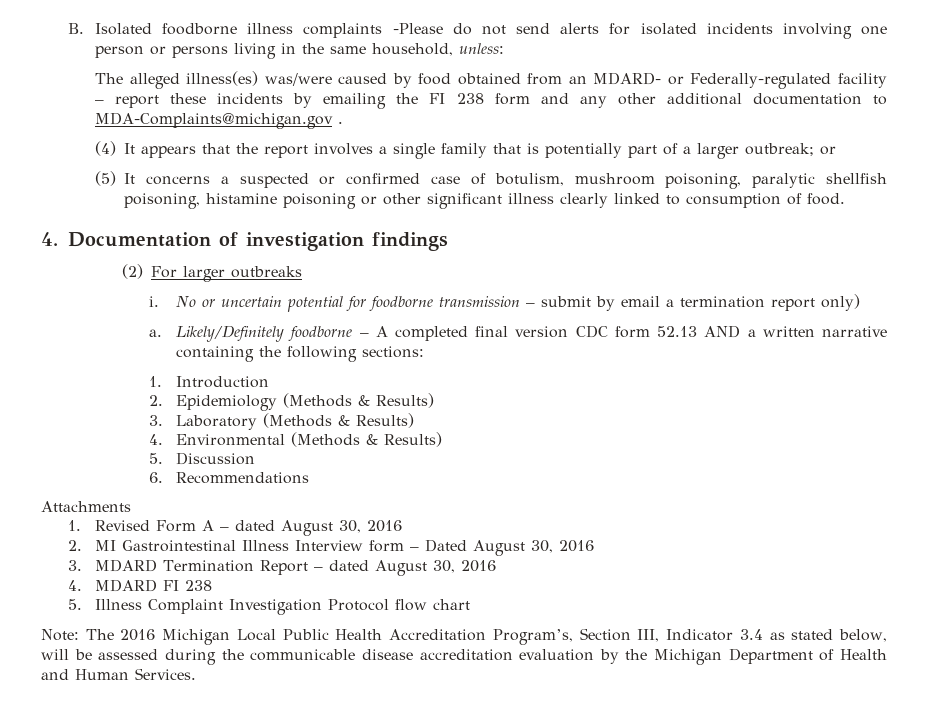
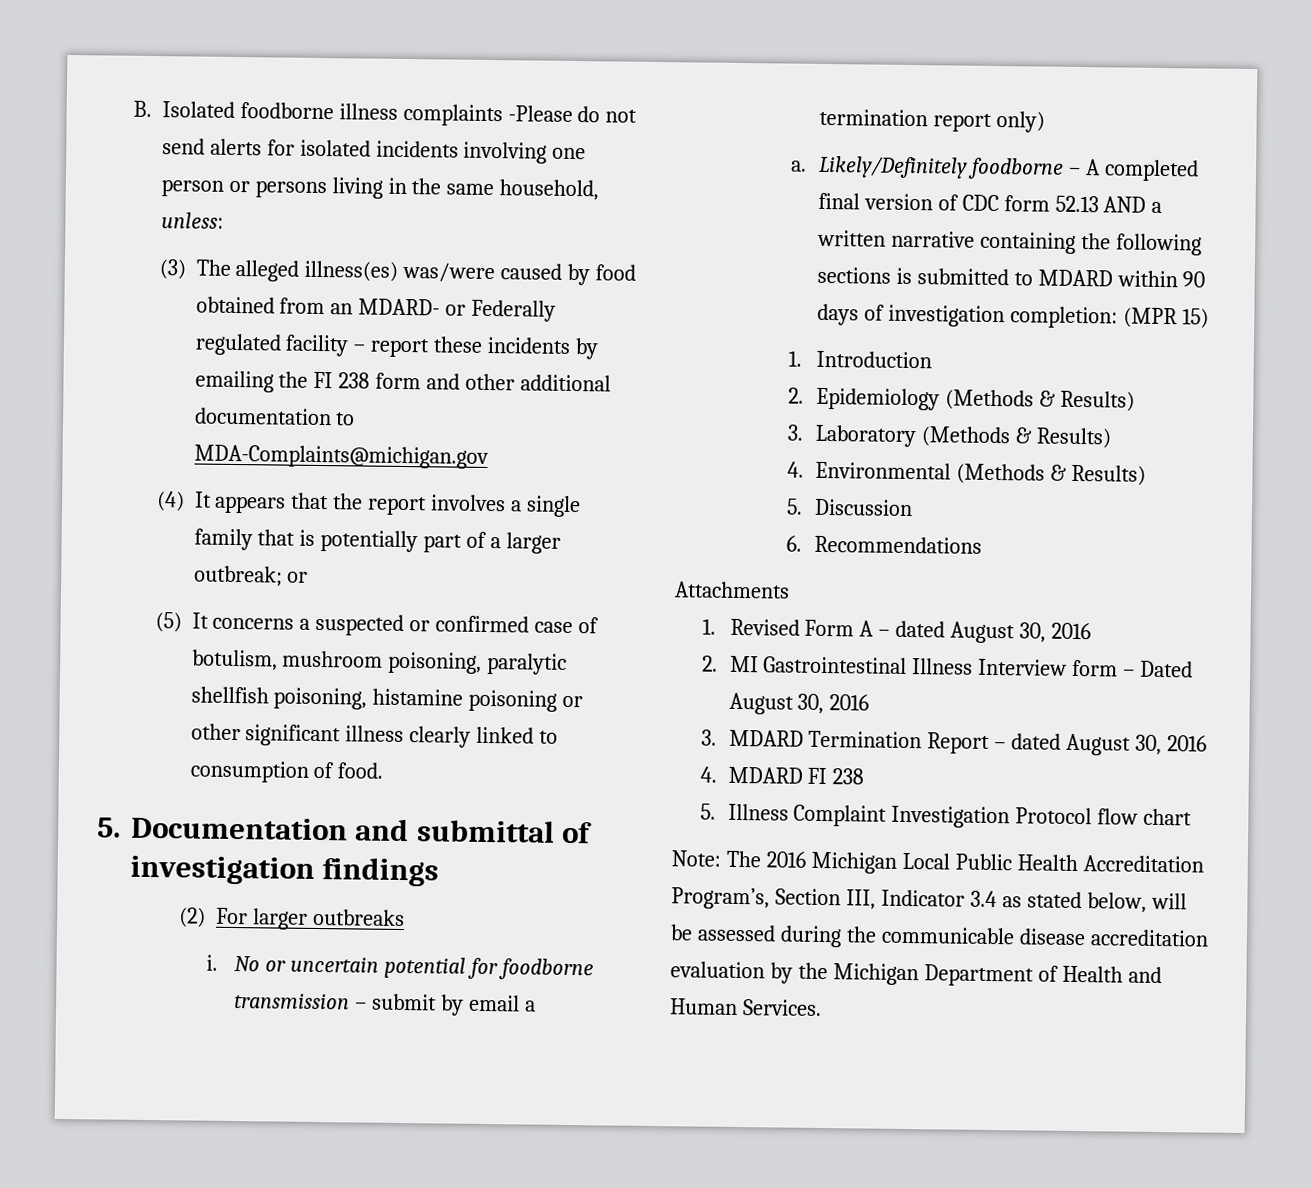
- The alleged illness(es) was/were caused by food obtained from an MDARD- or Federally-regulated facility – report these incidents by emailing the FI 238 form and any other additional documentation to MDA-Complaints@michigan.gov .
+ (3) The alleged illness(es) was/were caused by food obtained from an MDARD- or Federally regulated facility – report these incidents by emailing the FI 238 form and other additional documentation to MDA-Complaints@michigan.gov
- 4. Documentation of investigation findings
+ 5. Documentation and submittal of investigation findings
- Likely/Definitely foodborne – A completed final version CDC form 52.13 AND a written narrative containing the following sections:
+ Likely/Definitely foodborne – A completed final version of CDC form 52.13 AND a written narrative containing the following sections is submitted to MDARD within 90 days of investigation completion: (MPR 15)

